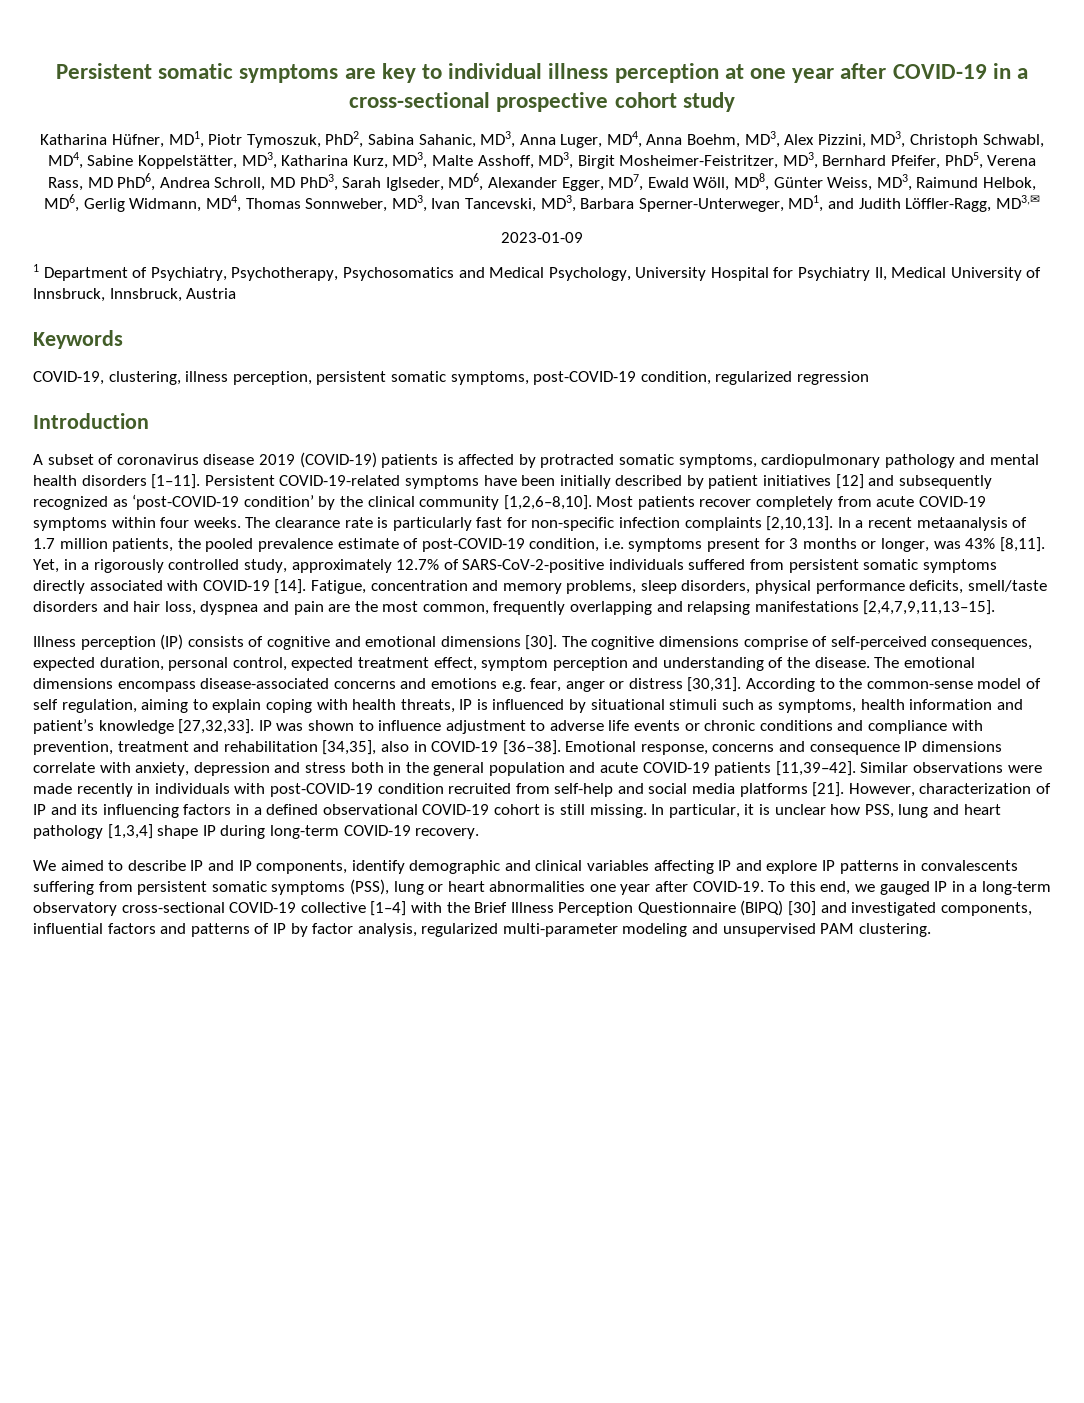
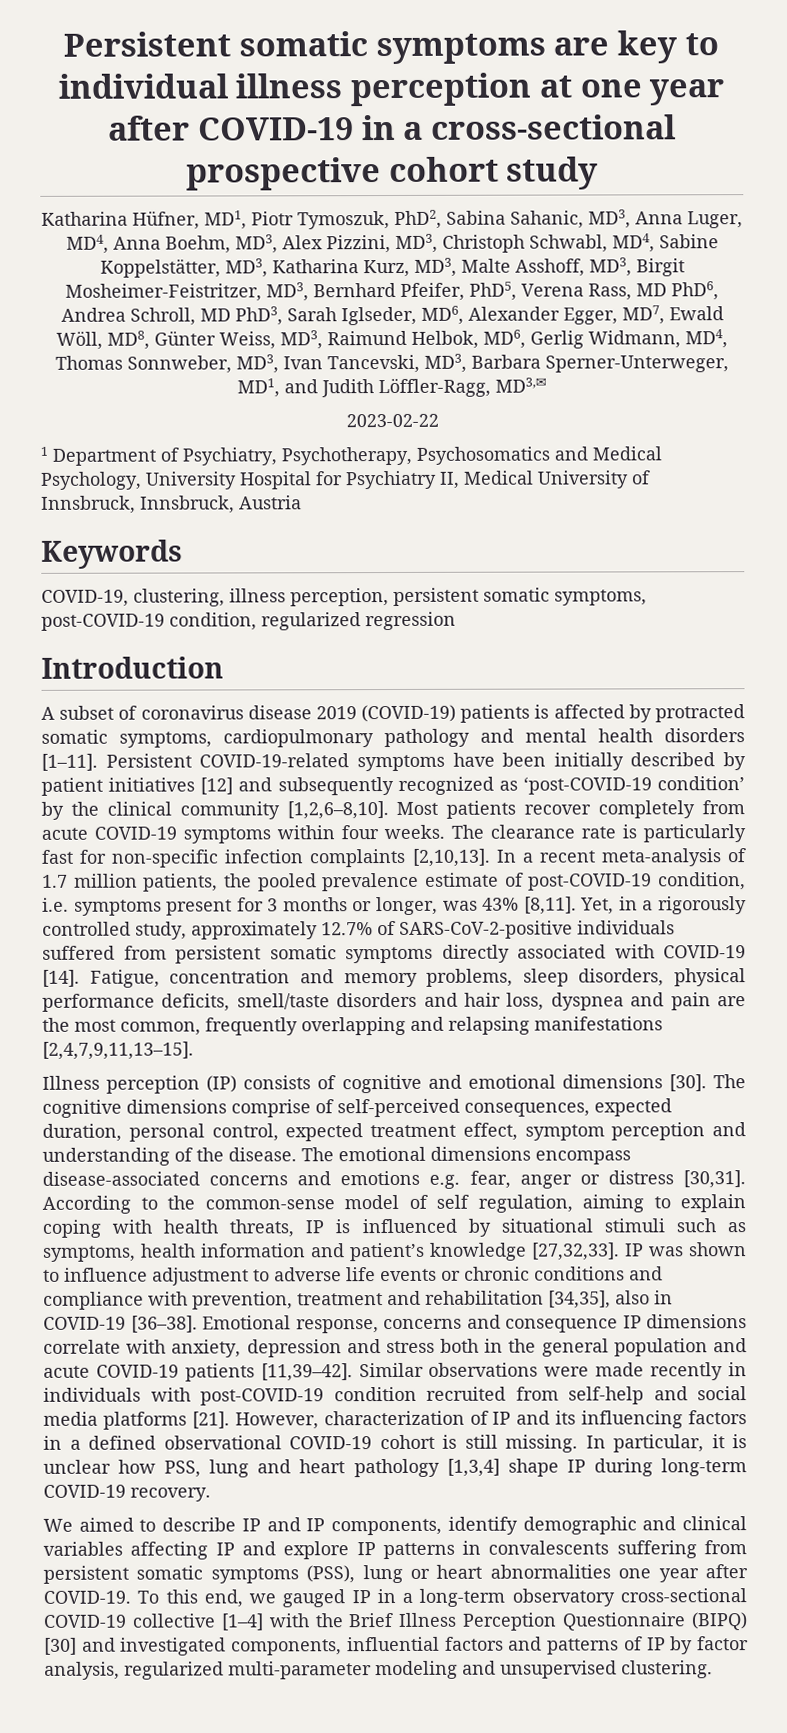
- 2023-01-09
+ 2023-02-22
- In a recent metaanalysis of 1.7 million patients, the pooled prevalence estimate of post-COVID-19 condition, i.e. symptoms present for 3 months or longer, was 43% [8,11].
+ In a recent meta-analysis of 1.7 million patients, the pooled prevalence estimate of post-COVID-19 condition, i.e. symptoms present for 3 months or longer, was 43% [8,11].
- To this end, we gauged IP in a long-term observatory cross-sectional COVID-19 collective [1–4] with the Brief Illness Perception Questionnaire (BIPQ) [30] and investigated components, influential factors and patterns of IP by factor analysis, regularized multi-parameter modeling and unsupervised PAM clustering.
+ To this end, we gauged IP in a long-term observatory cross-sectional COVID-19 collective [1–4] with the Brief Illness Perception Questionnaire (BIPQ) [30] and investigated components, influential factors and patterns of IP by factor analysis, regularized multi-parameter modeling and unsupervised clustering.

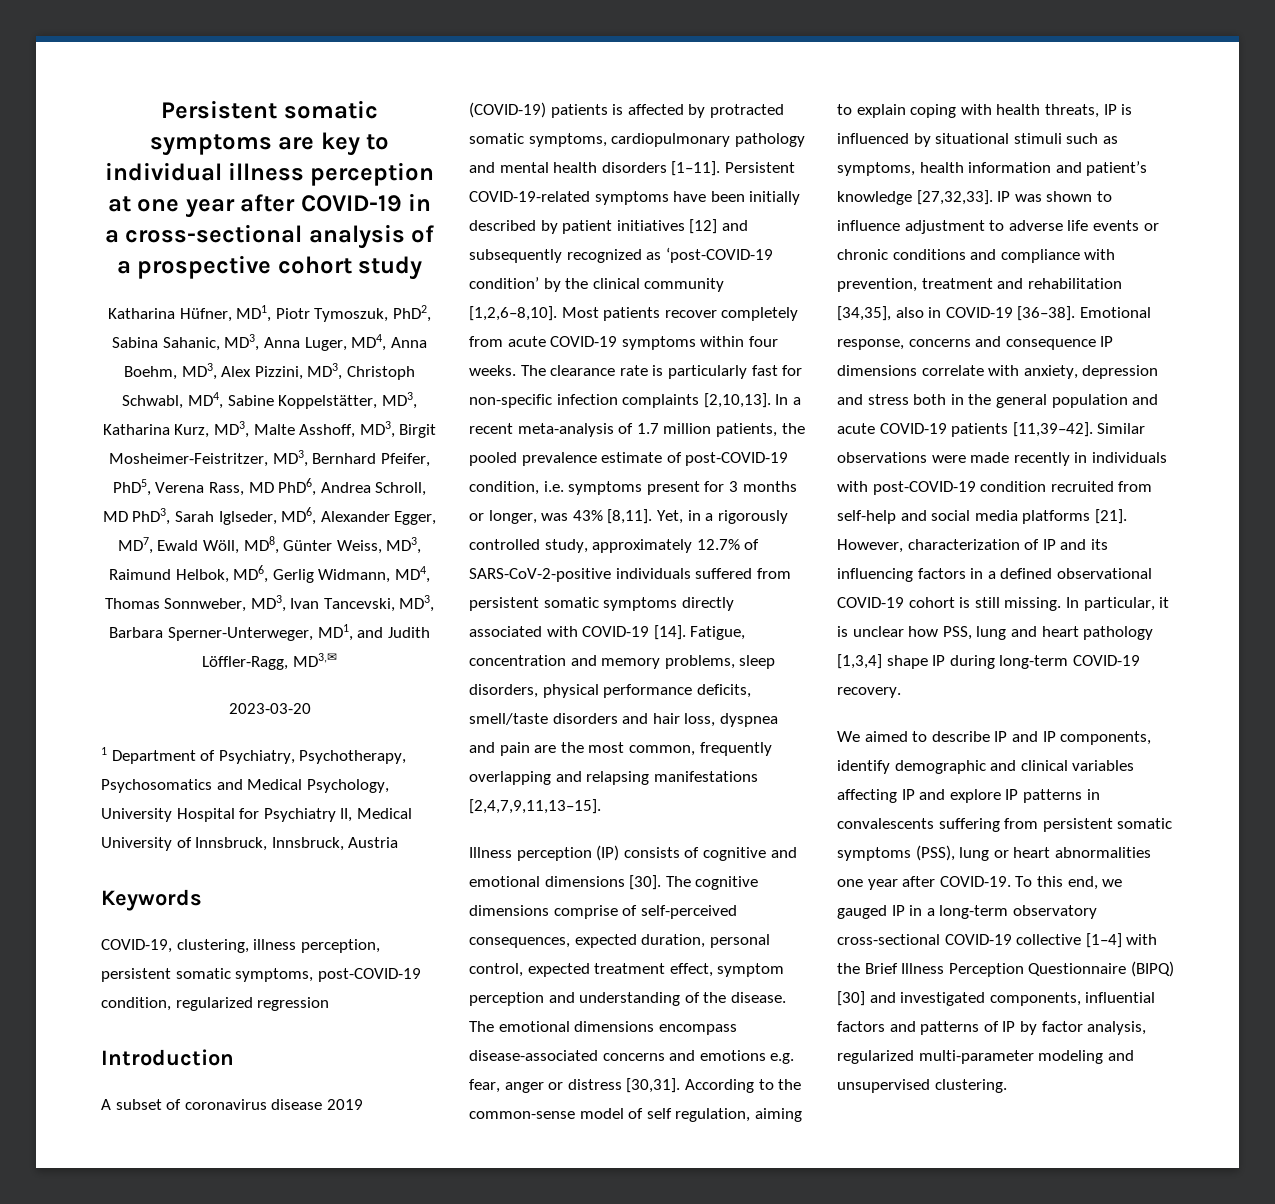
- Persistent somatic symptoms are key to individual illness perception at one year after COVID-19 in a cross-sectional prospective cohort study
+ Persistent somatic symptoms are key to individual illness perception at one year after COVID-19 in a cross-sectional analysis of a prospective cohort study
- 2023-02-22
+ 2023-03-20

